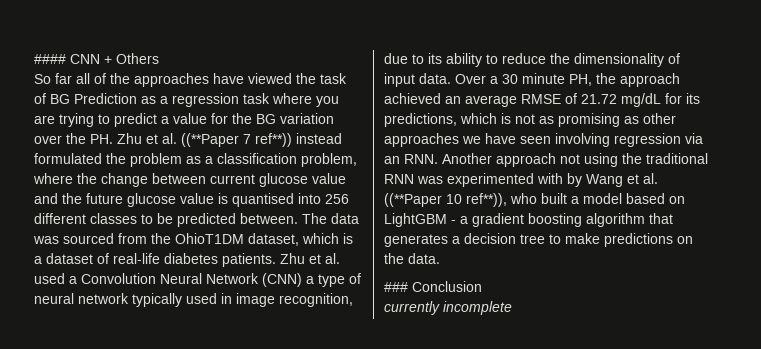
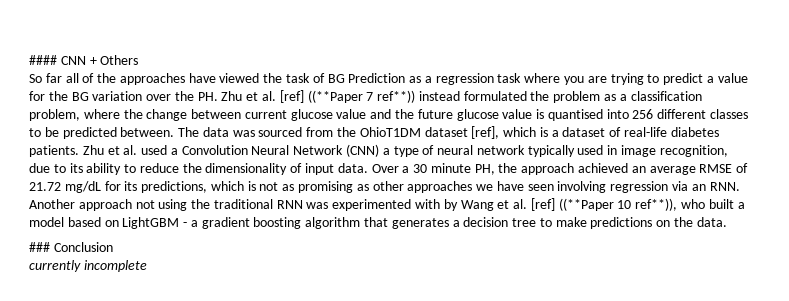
- So far all of the approaches have viewed the task of BG Prediction as a regression task where you are trying to predict a value for the BG variation over the PH. Zhu et al. ((**Paper 7 ref**)) instead formulated the problem as a classification problem, where the change between current glucose value and the future glucose value is quantised into 256 different classes to be predicted between.
+ So far all of the approaches have viewed the task of BG Prediction as a regression task where you are trying to predict a value for the BG variation over the PH. Zhu et al. [ref] ((**Paper 7 ref**)) instead formulated the problem as a classification problem, where the change between current glucose value and the future glucose value is quantised into 256 different classes to be predicted between.
- The data was sourced from the OhioT1DM dataset, which is a dataset of real-life diabetes patients.
+ The data was sourced from the OhioT1DM dataset [ref], which is a dataset of real-life diabetes patients.
- Over a 30 minute PH, the approach achieved an average RMSE of 21.72 mg/dL for its predictions, which is not as promising as other approaches we have seen involving regression via an RNN. Another approach not using the traditional RNN was experimented with by Wang et al. ((**Paper 10 ref**)), who built a model based on LightGBM - a gradient boosting algorithm that generates a decision tree to make predictions on the data.
+ Over a 30 minute PH, the approach achieved an average RMSE of 21.72 mg/dL for its predictions, which is not as promising as other approaches we have seen involving regression via an RNN. Another approach not using the traditional RNN was experimented with by Wang et al. [ref] ((**Paper 10 ref**)), who built a model based on LightGBM - a gradient boosting algorithm that generates a decision tree to make predictions on the data.

